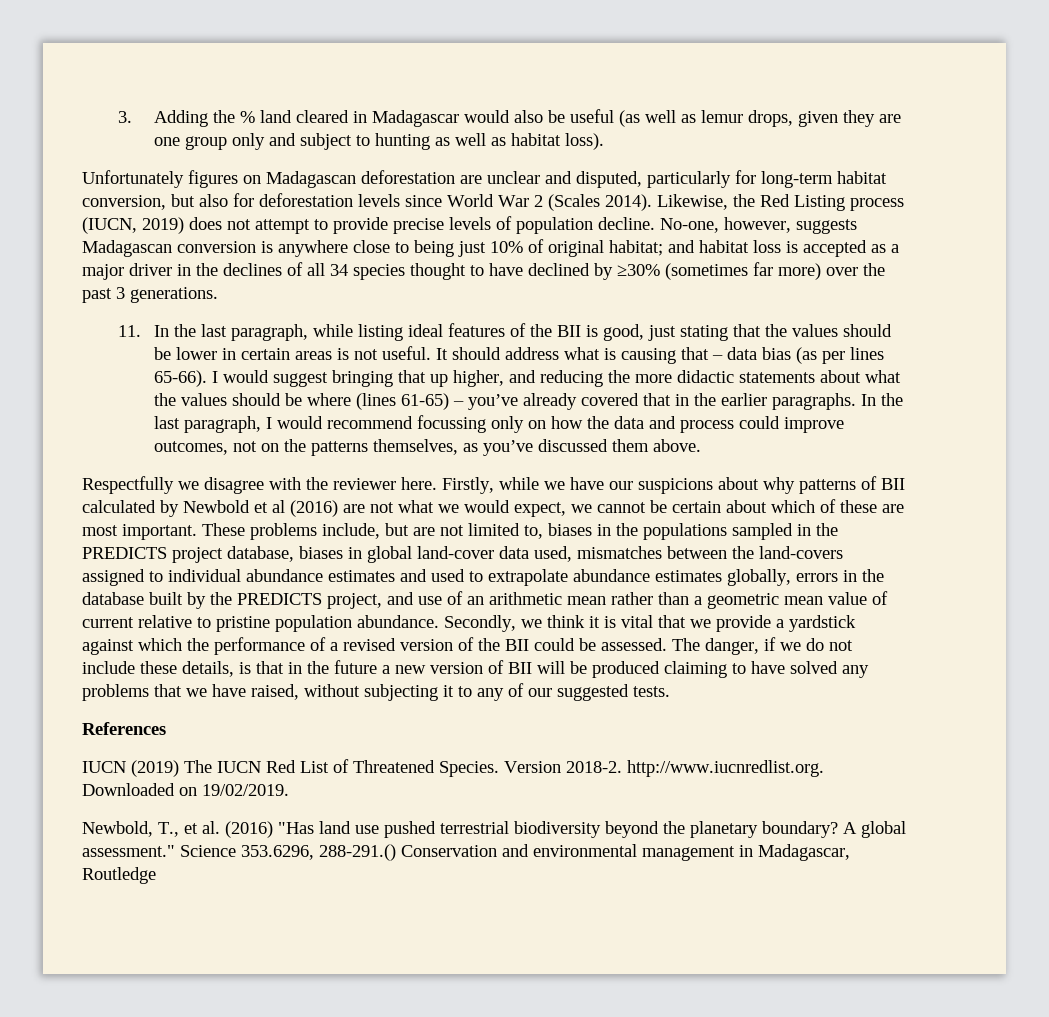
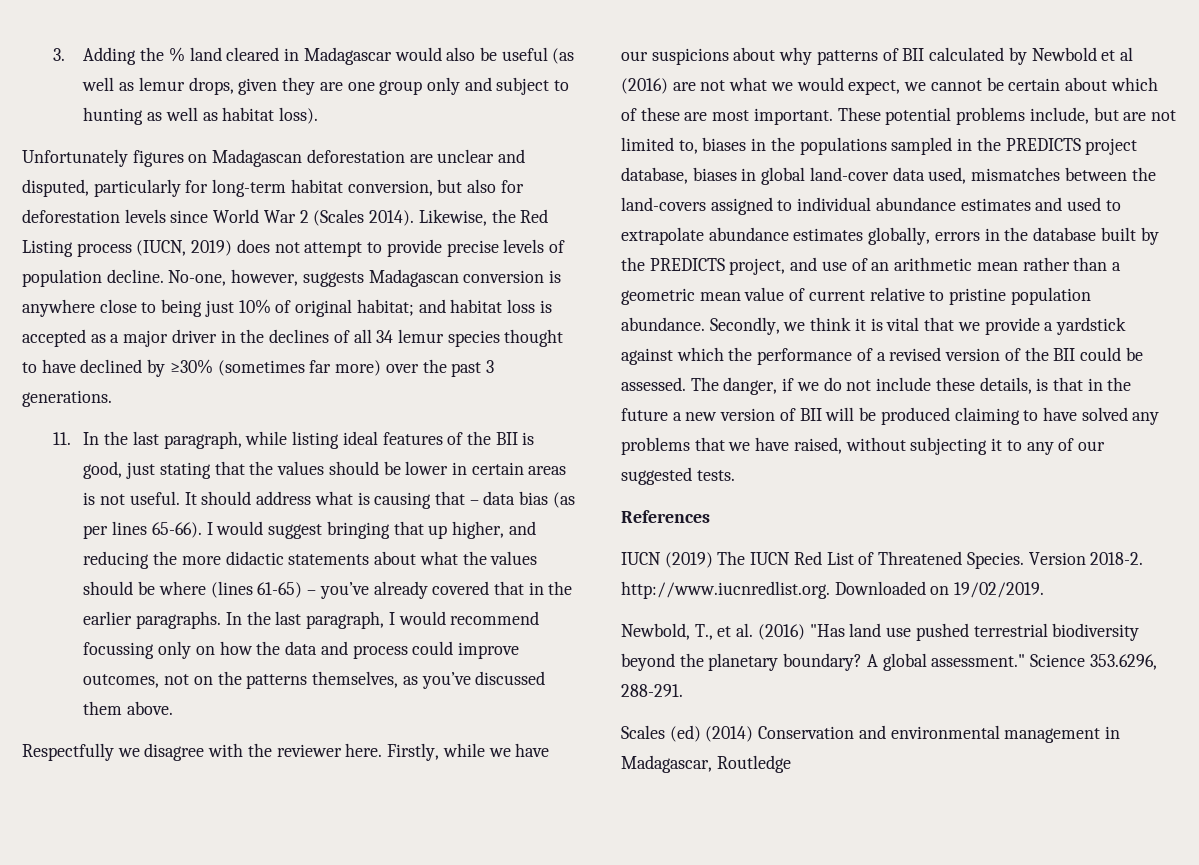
- No-one, however, suggests Madagascan conversion is anywhere close to being just 10% of original habitat; and habitat loss is accepted as a major driver in the declines of all 34 species thought to have declined by ≥30% (sometimes far more) over the past 3 generations.
+ No-one, however, suggests Madagascan conversion is anywhere close to being just 10% of original habitat; and habitat loss is accepted as a major driver in the declines of all 34 lemur species thought to have declined by ≥30% (sometimes far more) over the past 3 generations.
- These problems include, but are not limited to, biases in the populations sampled in the PREDICTS project database, biases in global land-cover data used, mismatches between the land-covers assigned to individual abundance estimates and used to extrapolate abundance estimates globally, errors in the database built by the PREDICTS project, and use of an arithmetic mean rather than a geometric mean value of current relative to pristine population abundance.
+ These potential problems include, but are not limited to, biases in the populations sampled in the PREDICTS project database, biases in global land-cover data used, mismatches between the land-covers assigned to individual abundance estimates and used to extrapolate abundance estimates globally, errors in the database built by the PREDICTS project, and use of an arithmetic mean rather than a geometric mean value of current relative to pristine population abundance.
- Science 353.6296, 288-291.() Conservation and environmental management in Madagascar, Routledge
+ Science 353.6296, 288-291.
+ Scales (ed) (2014) Conservation and environmental management in Madagascar, Routledge

